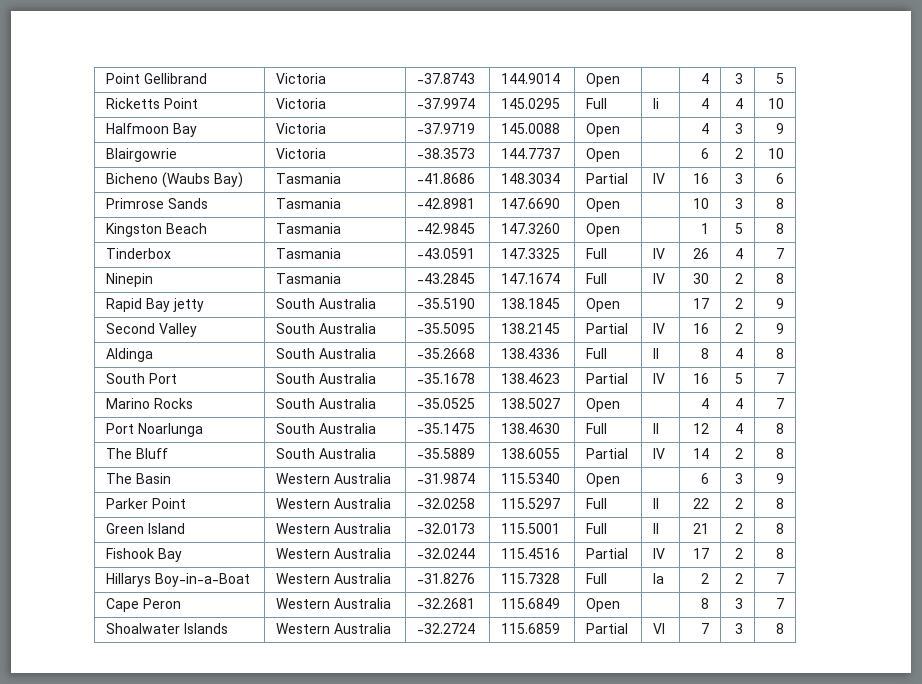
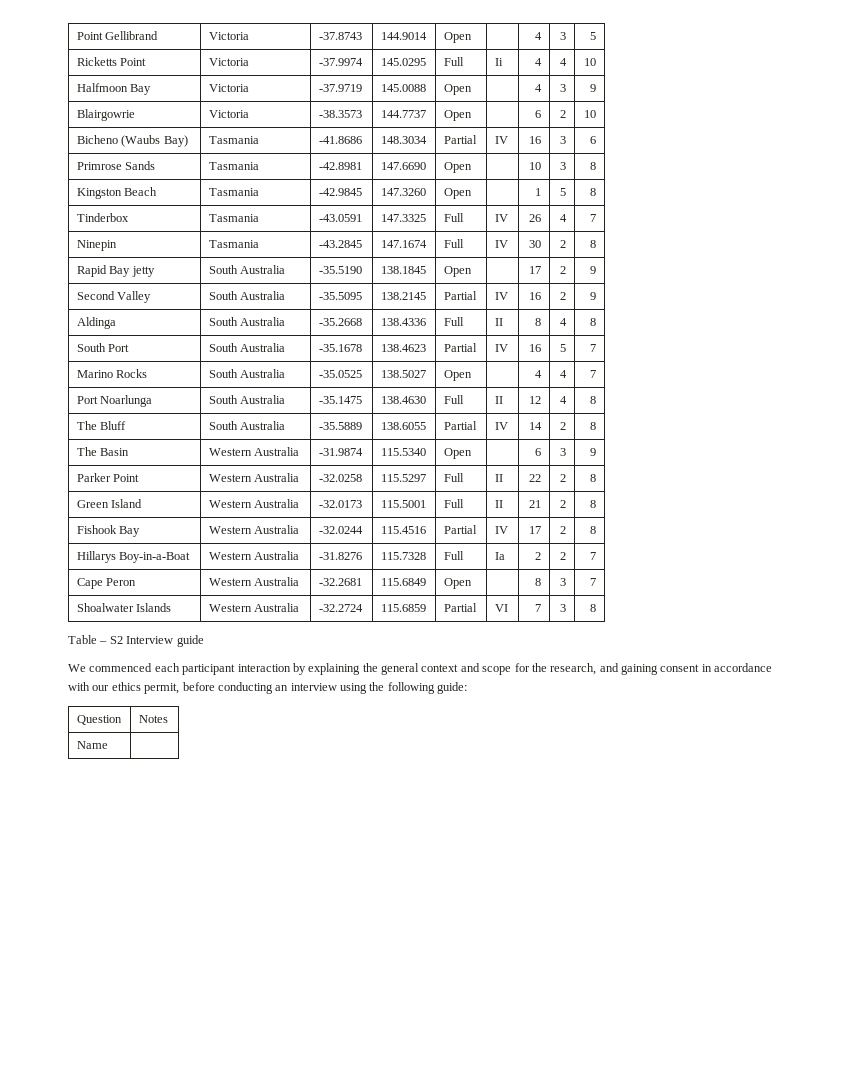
+ Table – S2 Interview guide
+ We commenced each participant interaction by explaining the general context and scope for the research, and gaining consent in accordance with our ethics permit, before conducting an interview using the following guide:
+ Question | Notes
+ Name |

